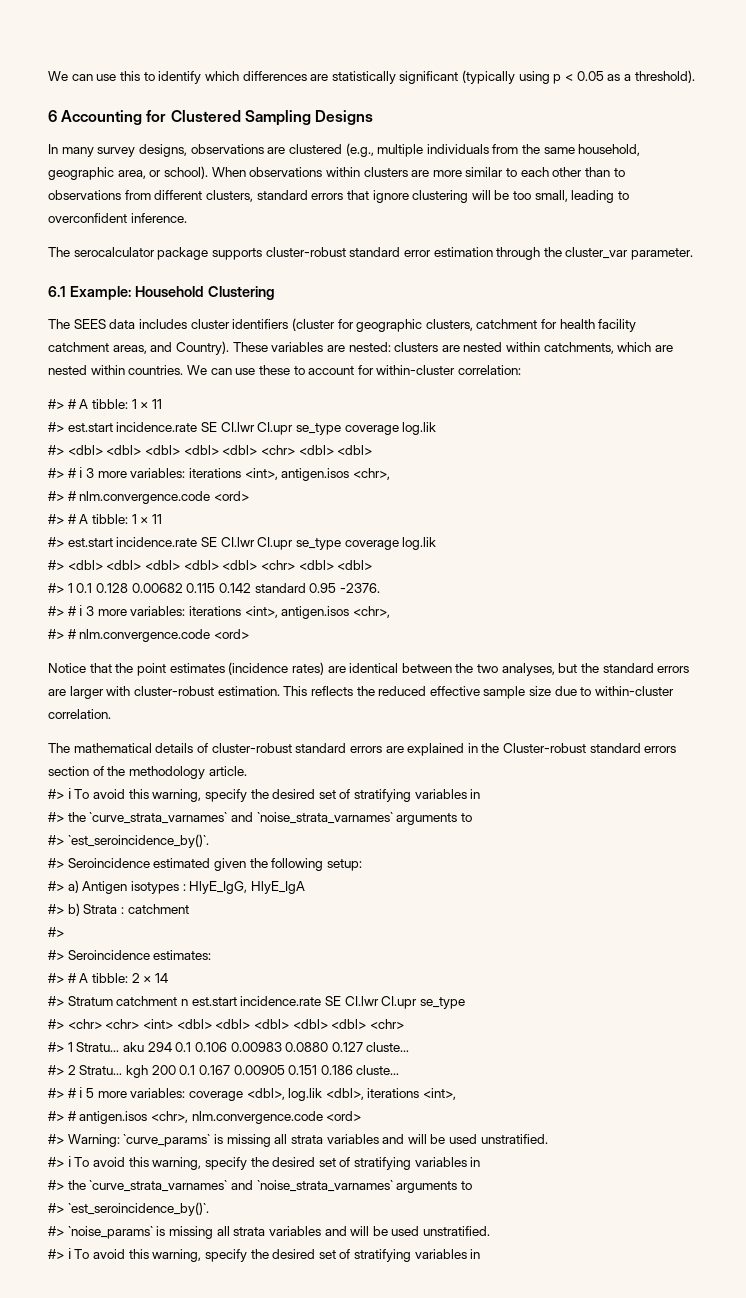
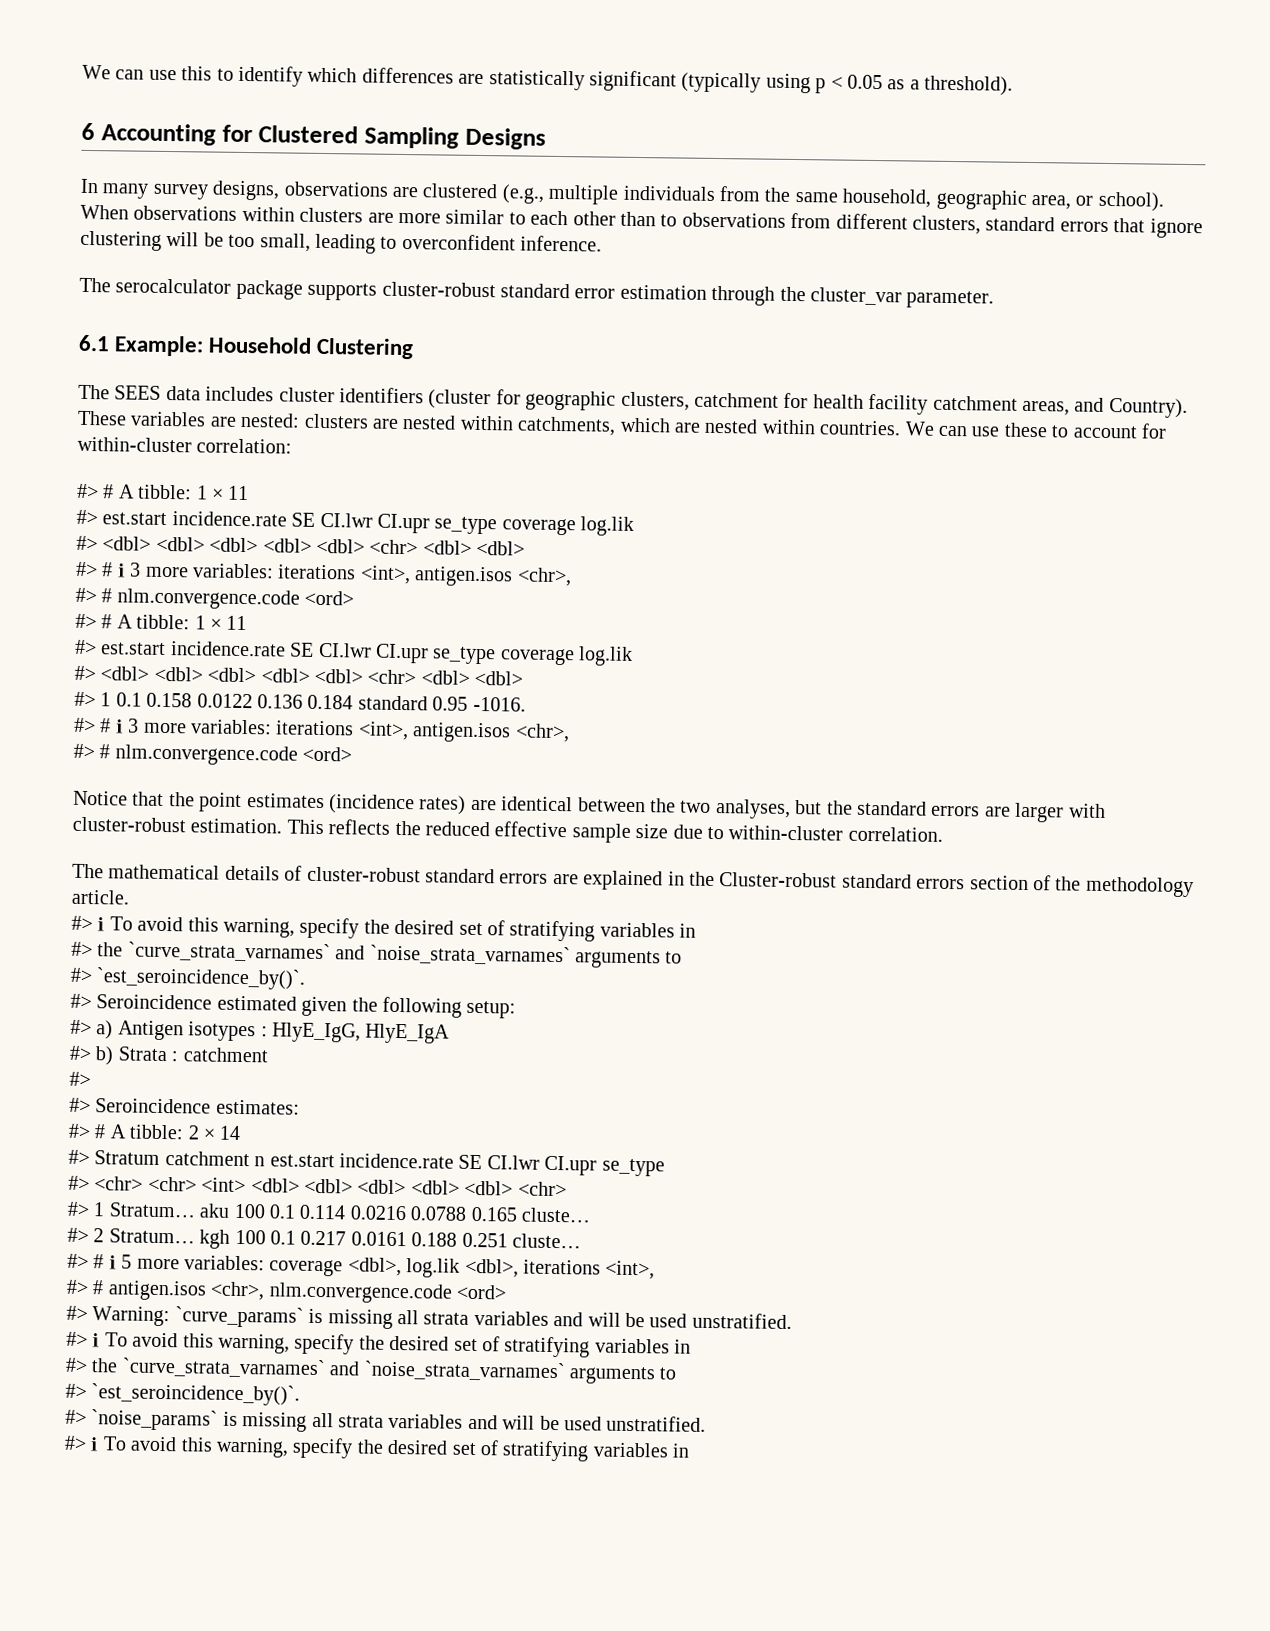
- #> 1 0.1 0.128 0.00682 0.115 0.142 standard 0.95 -2376.
+ #> 1 0.1 0.158 0.0122 0.136 0.184 standard 0.95 -1016.
- #> 1 Stratu… aku 294 0.1 0.106 0.00983 0.0880 0.127 cluste…
- #> 2 Stratu… kgh 200 0.1 0.167 0.00905 0.151 0.186 cluste…
+ #> 1 Stratum… aku 100 0.1 0.114 0.0216 0.0788 0.165 cluste…
+ #> 2 Stratum… kgh 100 0.1 0.217 0.0161 0.188 0.251 cluste…

